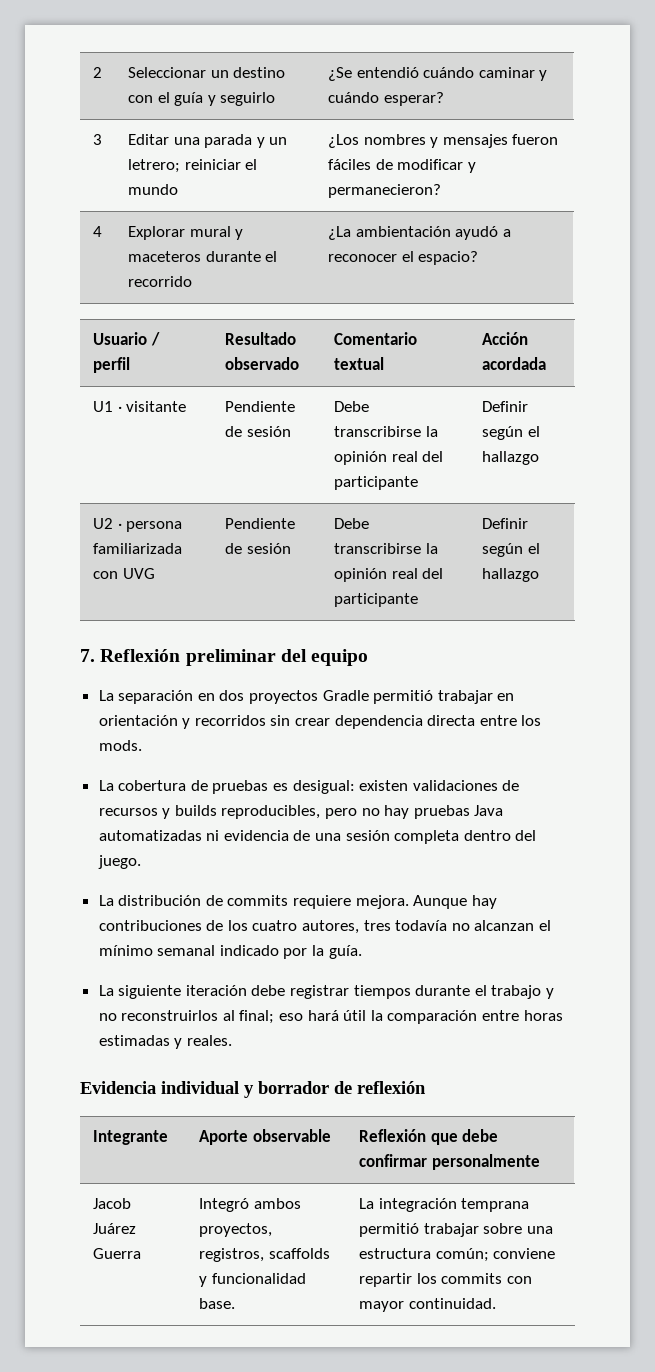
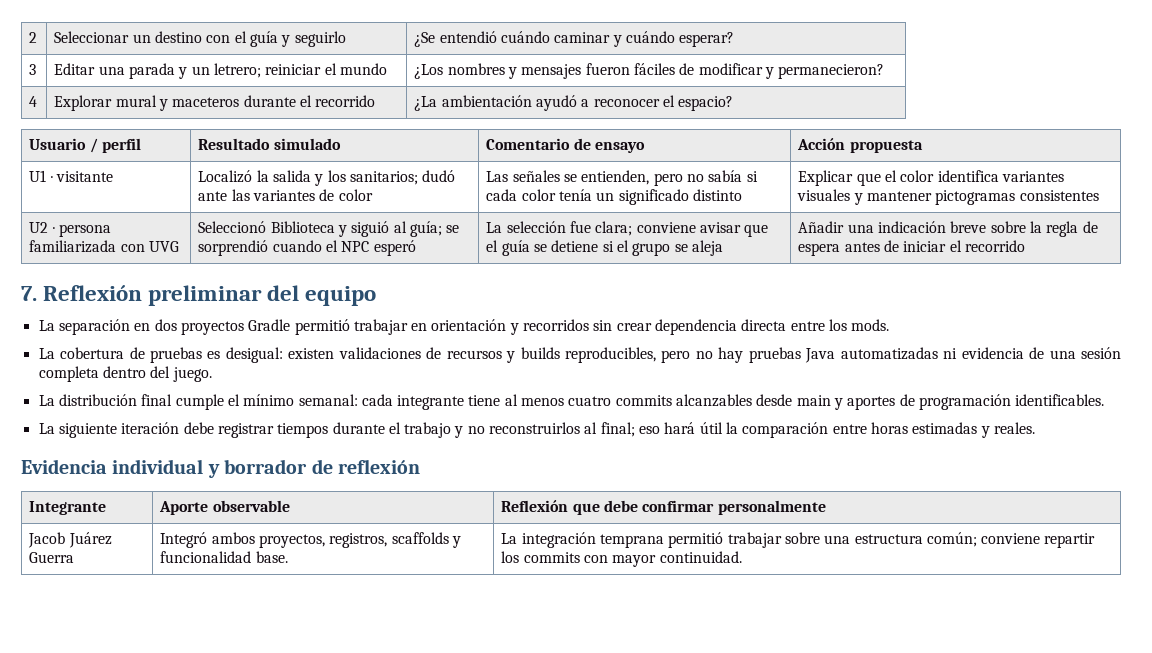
- Usuario / perfil | Resultado observado | Comentario textual | Acción acordada
+ Usuario / perfil | Resultado simulado | Comentario de ensayo | Acción propuesta
- U1 · visitante | Pendiente de sesión | Debe transcribirse la opinión real del participante | Definir según el hallazgo
+ U1 · visitante | Localizó la salida y los sanitarios; dudó ante las variantes de color | Las señales se entienden, pero no sabía si cada color tenía un significado distinto | Explicar que el color identifica variantes visuales y mantener pictogramas consistentes
- U2 · persona familiarizada con UVG | Pendiente de sesión | Debe transcribirse la opinión real del participante | Definir según el hallazgo
+ U2 · persona familiarizada con UVG | Seleccionó Biblioteca y siguió al guía; se sorprendió cuando el NPC esperó | La selección fue clara; conviene avisar que el guía se detiene si el grupo se aleja | Añadir una indicación breve sobre la regla de espera antes de iniciar el recorrido
- La distribución de commits requiere mejora. Aunque hay contribuciones de los cuatro autores, tres todavía no alcanzan el mínimo semanal indicado por la guía.
+ La distribución final cumple el mínimo semanal: cada integrante tiene al menos cuatro commits alcanzables desde main y aportes de programación identificables.

